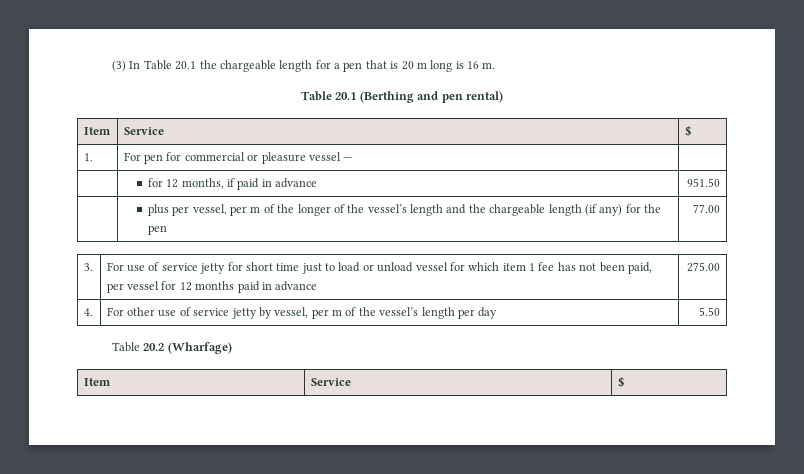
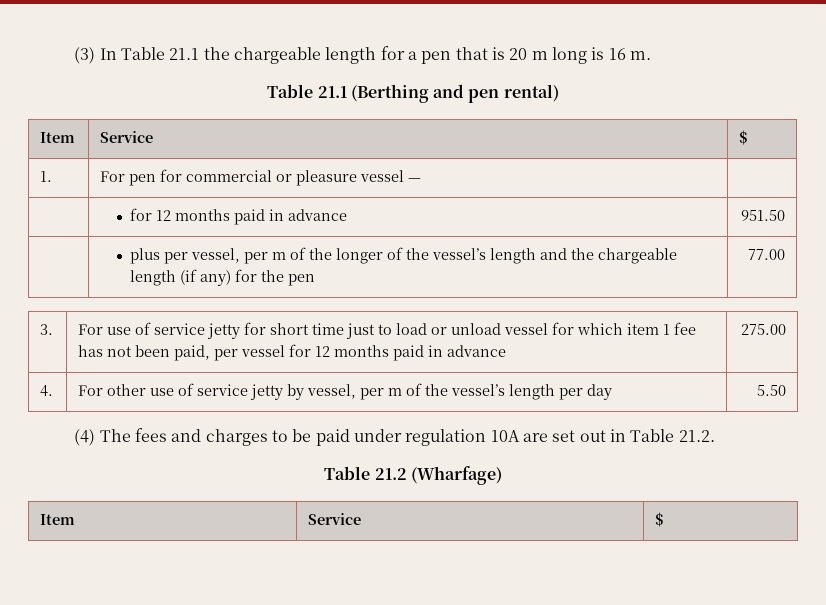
- (3) In Table 20.1 the chargeable length for a pen that is 20 m long is 16 m.
+ (3) In Table 21.1 the chargeable length for a pen that is 20 m long is 16 m.
- Table 20.1 (Berthing and pen rental)
+ Table 21.1 (Berthing and pen rental)
- | for 12 months, if paid in advance | 951.50
+ | for 12 months paid in advance | 951.50
- Table 20.2 (Wharfage)
+ (4) The fees and charges to be paid under regulation 10A are set out in Table 21.2.
+ Table 21.2 (Wharfage)

